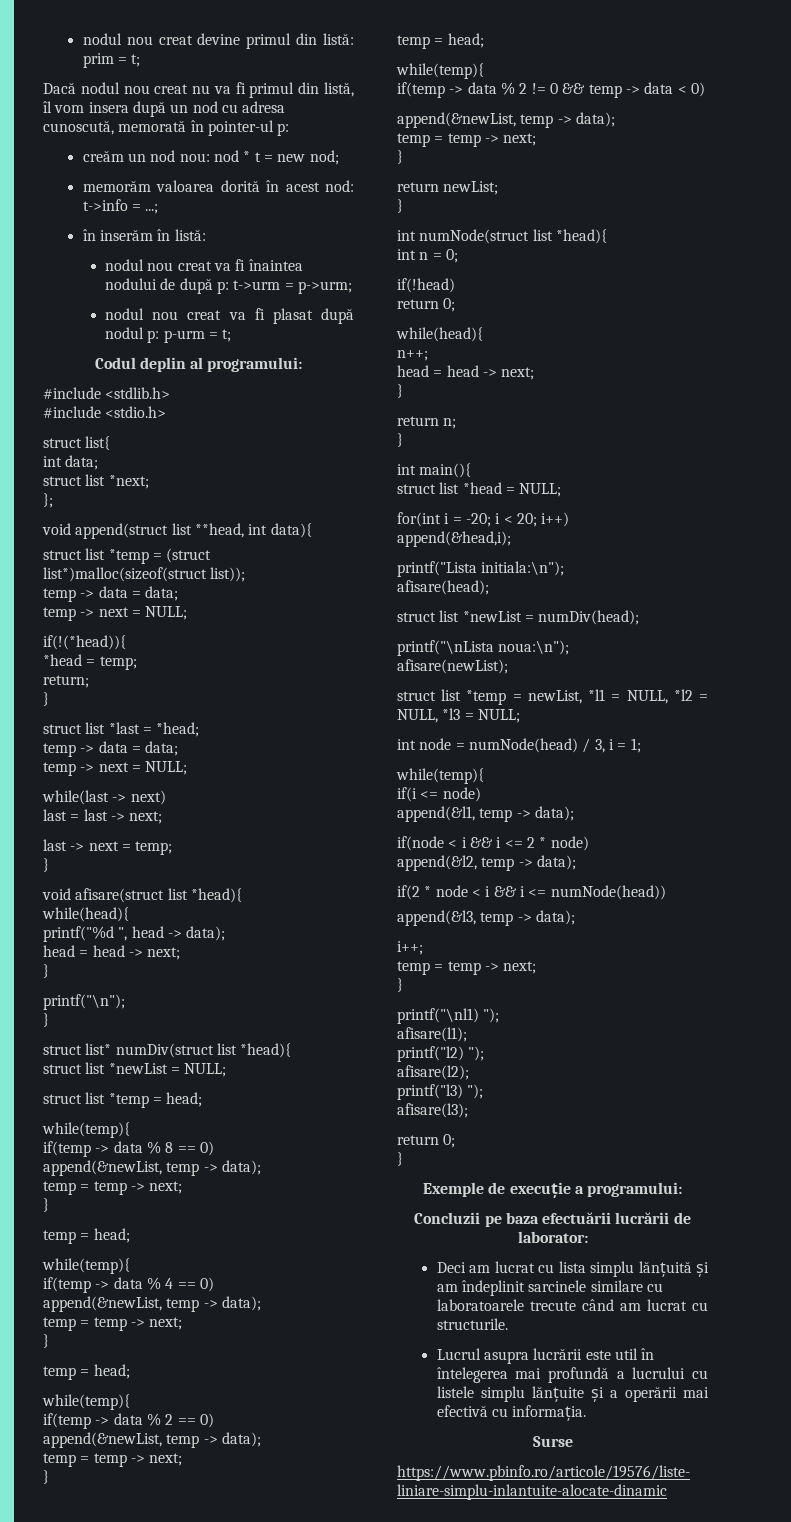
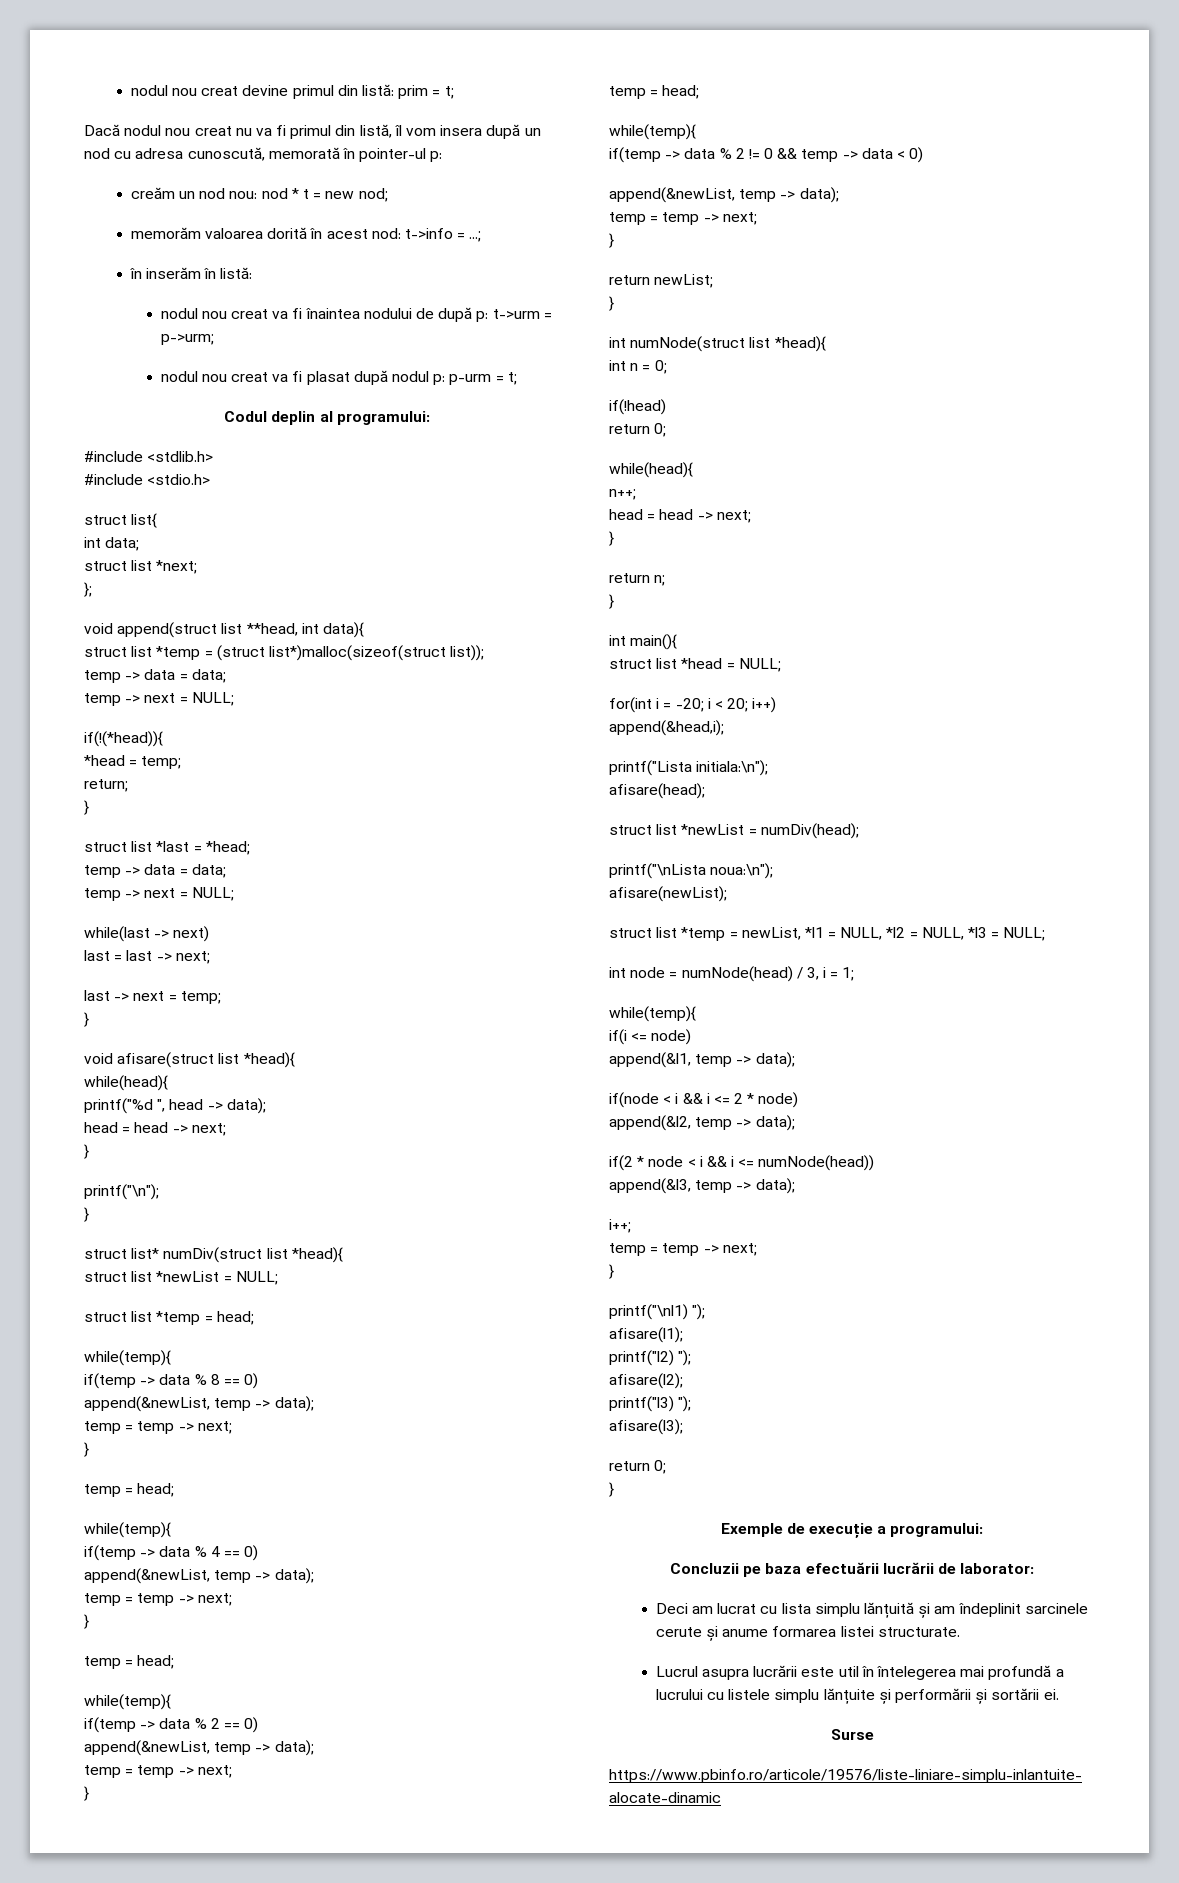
- Deci am lucrat cu lista simplu lănțuită și am îndeplinit sarcinele similare cu laboratoarele trecute când am lucrat cu structurile.
+ Deci am lucrat cu lista simplu lănțuită și am îndeplinit sarcinele cerute și anume formarea listei structurate.
- Lucrul asupra lucrării este util în întelegerea mai profundă a lucrului cu listele simplu lănțuite și a operării mai efectivă cu informația.
+ Lucrul asupra lucrării este util în întelegerea mai profundă a lucrului cu listele simplu lănțuite și performării și sortării ei.

